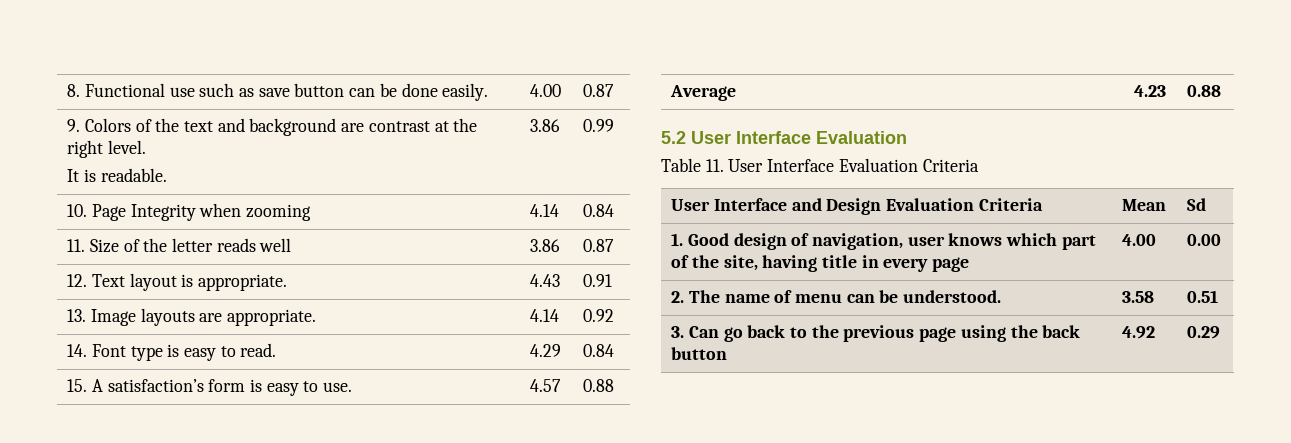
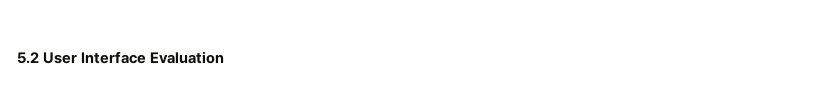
- 8. Functional use such as save button can be done easily. | 4.00 | 0.87
- 9. Colors of the text and background are contrast at the right level.
- It is readable. | 3.86 | 0.99
- 10. Page Integrity when zooming | 4.14 | 0.84
- 11. Size of the letter reads well | 3.86 | 0.87
- 12. Text layout is appropriate. | 4.43 | 0.91
- 13. Image layouts are appropriate. | 4.14 | 0.92
- 14. Font type is easy to read. | 4.29 | 0.84
- 15. A satisfaction’s form is easy to use. | 4.57 | 0.88
- Average | 4.23 | 0.88
  5.2 User Interface Evaluation
- Table 11. User Interface Evaluation Criteria
- User Interface and Design Evaluation Criteria | Mean | Sd
- 1. Good design of navigation, user knows which part of the site, having title in every page | 4.00 | 0.00
- 2. The name of menu can be understood. | 3.58 | 0.51
- 3. Can go back to the previous page using the back button | 4.92 | 0.29

